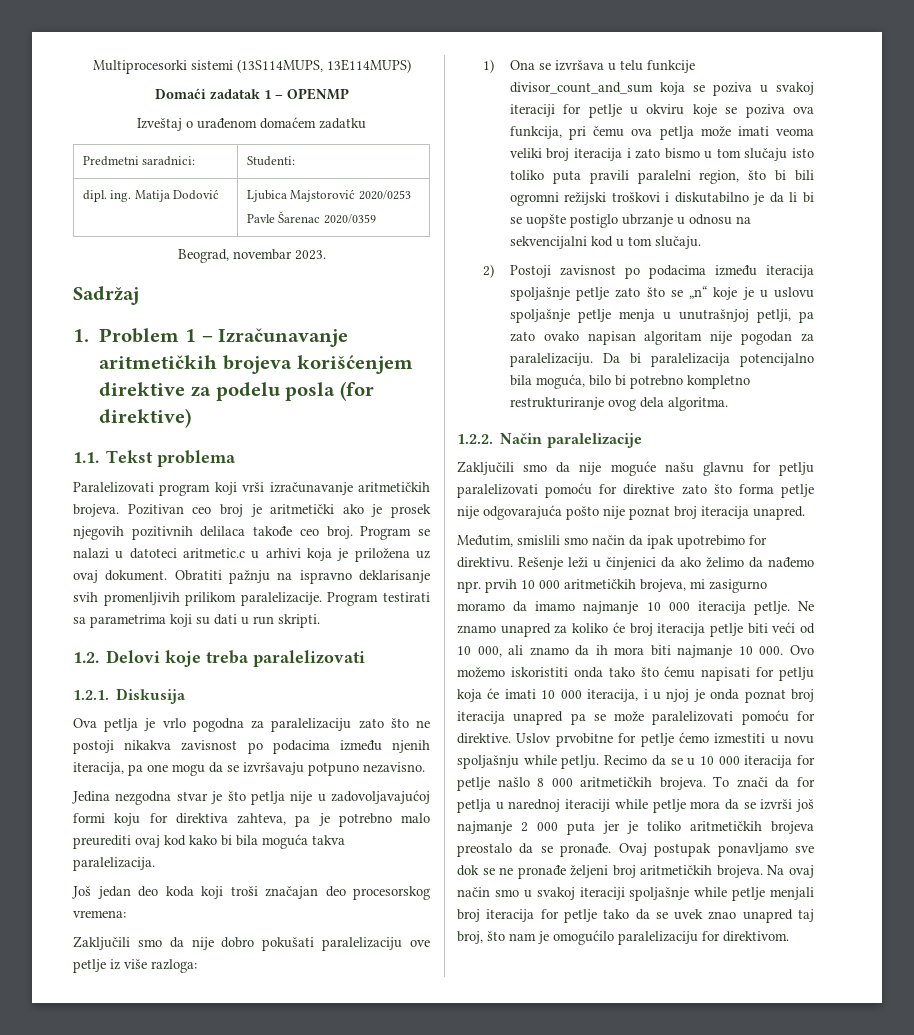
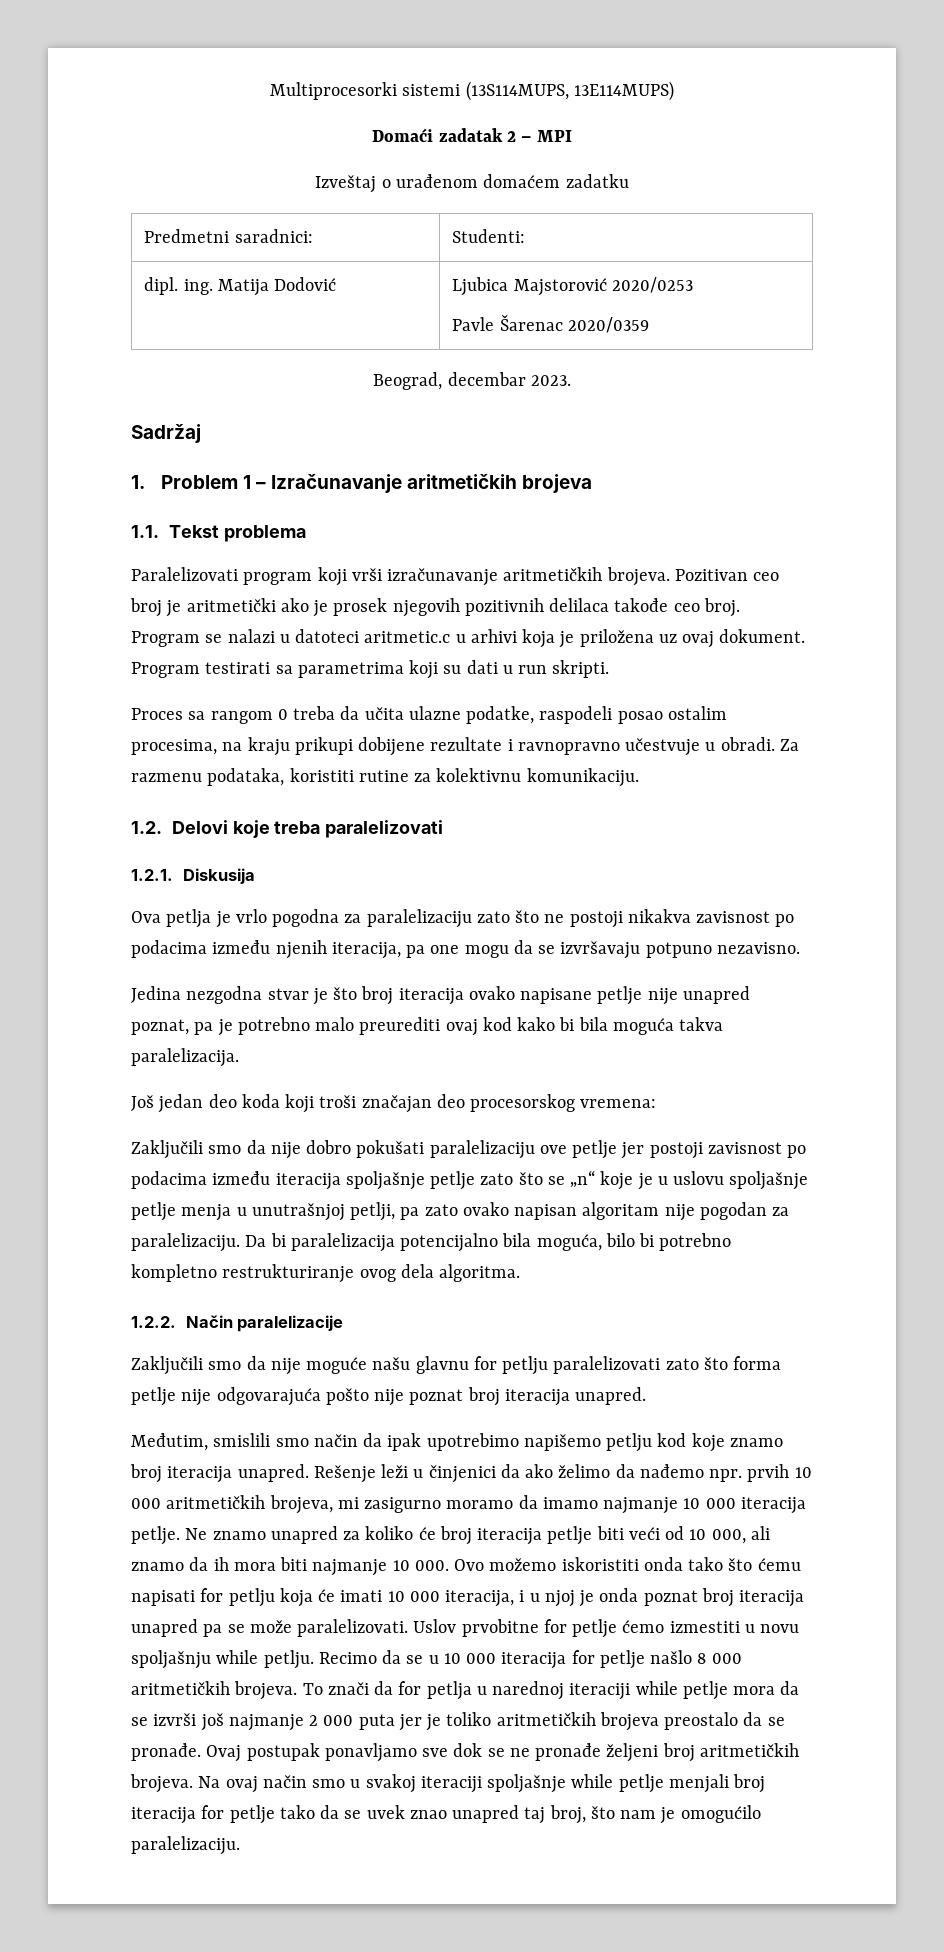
- Domaći zadatak 1 – OPENMP
+ Domaći zadatak 2 – MPI
- Beograd, novembar 2023.
+ Beograd, decembar 2023.
- 1. Problem 1 – Izračunavanje aritmetičkih brojeva korišćenjem direktive za podelu posla (for direktive)
+ 1. Problem 1 – Izračunavanje aritmetičkih brojeva
- Obratiti pažnju na ispravno deklarisanje svih promenljivih prilikom paralelizacije.
+ Proces sa rangom 0 treba da učita ulazne podatke, raspodeli posao ostalim procesima, na kraju prikupi dobijene rezultate i ravnopravno učestvuje u obradi. Za razmenu podataka, koristiti rutine za kolektivnu komunikaciju.
- Jedina nezgodna stvar je što petlja nije u zadovoljavajućoj formi koju for direktiva zahteva, pa je potrebno malo preurediti ovaj kod kako bi bila moguća takva paralelizacija.
+ Jedina nezgodna stvar je što broj iteracija ovako napisane petlje nije unapred poznat, pa je potrebno malo preurediti ovaj kod kako bi bila moguća takva paralelizacija.
- Zaključili smo da nije dobro pokušati paralelizaciju ove petlje iz više razloga:
- 1) Ona se izvršava u telu funkcije divisor_count_and_sum koja se poziva u svakoj iteraciji for petlje u okviru koje se poziva ova funkcija, pri čemu ova petlja može imati veoma veliki broj iteracija i zato bismo u tom slučaju isto toliko puta pravili paralelni region, što bi bili ogromni režijski troškovi i diskutabilno je da li bi se uopšte postiglo ubrzanje u odnosu na sekvencijalni kod u tom slučaju.
- 2) Postoji zavisnost po podacima između iteracija spoljašnje petlje zato što se „n“ koje je u uslovu spoljašnje petlje menja u unutrašnjoj petlji, pa zato ovako napisan algoritam nije pogodan za paralelizaciju.
+ Zaključili smo da nije dobro pokušati paralelizaciju ove petlje jer postoji zavisnost po podacima između iteracija spoljašnje petlje zato što se „n“ koje je u uslovu spoljašnje petlje menja u unutrašnjoj petlji, pa zato ovako napisan algoritam nije pogodan za paralelizaciju.
- Zaključili smo da nije moguće našu glavnu for petlju paralelizovati pomoću for direktive zato što forma petlje nije odgovarajuća pošto nije poznat broj iteracija unapred.
+ Zaključili smo da nije moguće našu glavnu for petlju paralelizovati zato što forma petlje nije odgovarajuća pošto nije poznat broj iteracija unapred.
- Međutim, smislili smo način da ipak upotrebimo for direktivu.
+ Međutim, smislili smo način da ipak upotrebimo napišemo petlju kod koje znamo broj iteracija unapred.
- Ne znamo unapred za koliko će broj iteracija petlje biti veći od 10 000, ali znamo da ih mora biti najmanje 10 000. Ovo možemo iskoristiti onda tako što ćemu napisati for petlju koja će imati 10 000 iteracija, i u njoj je onda poznat broj iteracija unapred pa se može paralelizovati pomoću for direktive.
+ Ne znamo unapred za koliko će broj iteracija petlje biti veći od 10 000, ali znamo da ih mora biti najmanje 10 000. Ovo možemo iskoristiti onda tako što ćemu napisati for petlju koja će imati 10 000 iteracija, i u njoj je onda poznat broj iteracija unapred pa se može paralelizovati.
- Na ovaj način smo u svakoj iteraciji spoljašnje while petlje menjali broj iteracija for petlje tako da se uvek znao unapred taj broj, što nam je omogućilo paralelizaciju for direktivom.
+ Na ovaj način smo u svakoj iteraciji spoljašnje while petlje menjali broj iteracija for petlje tako da se uvek znao unapred taj broj, što nam je omogućilo paralelizaciju.

